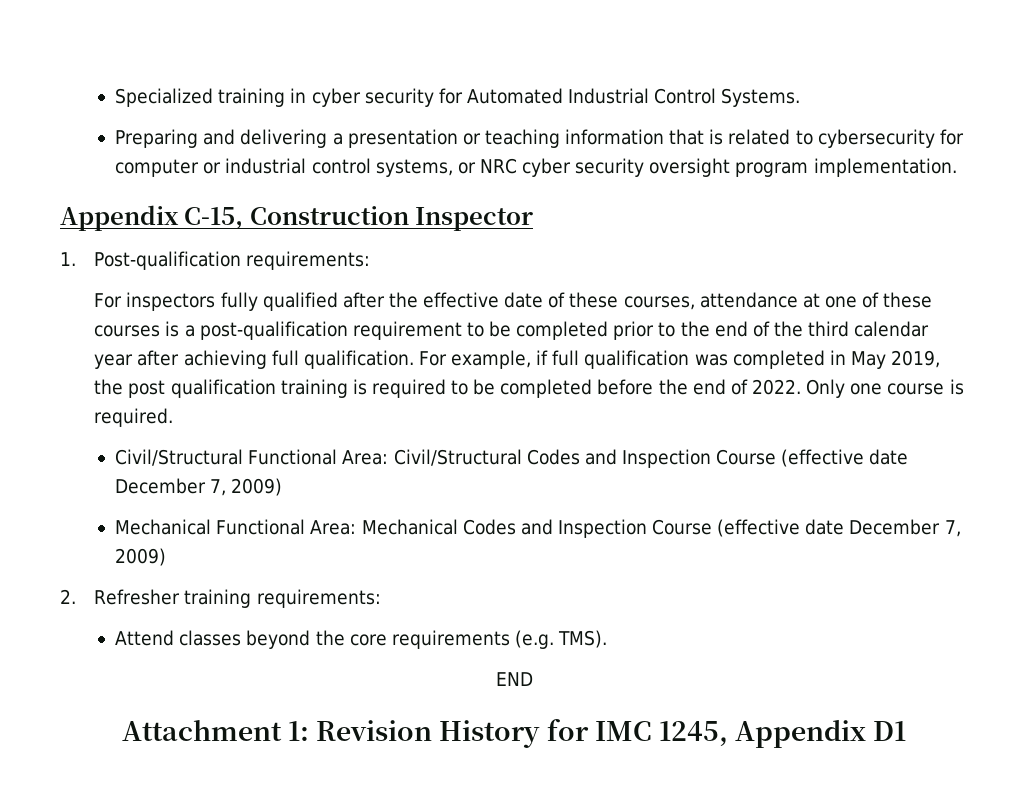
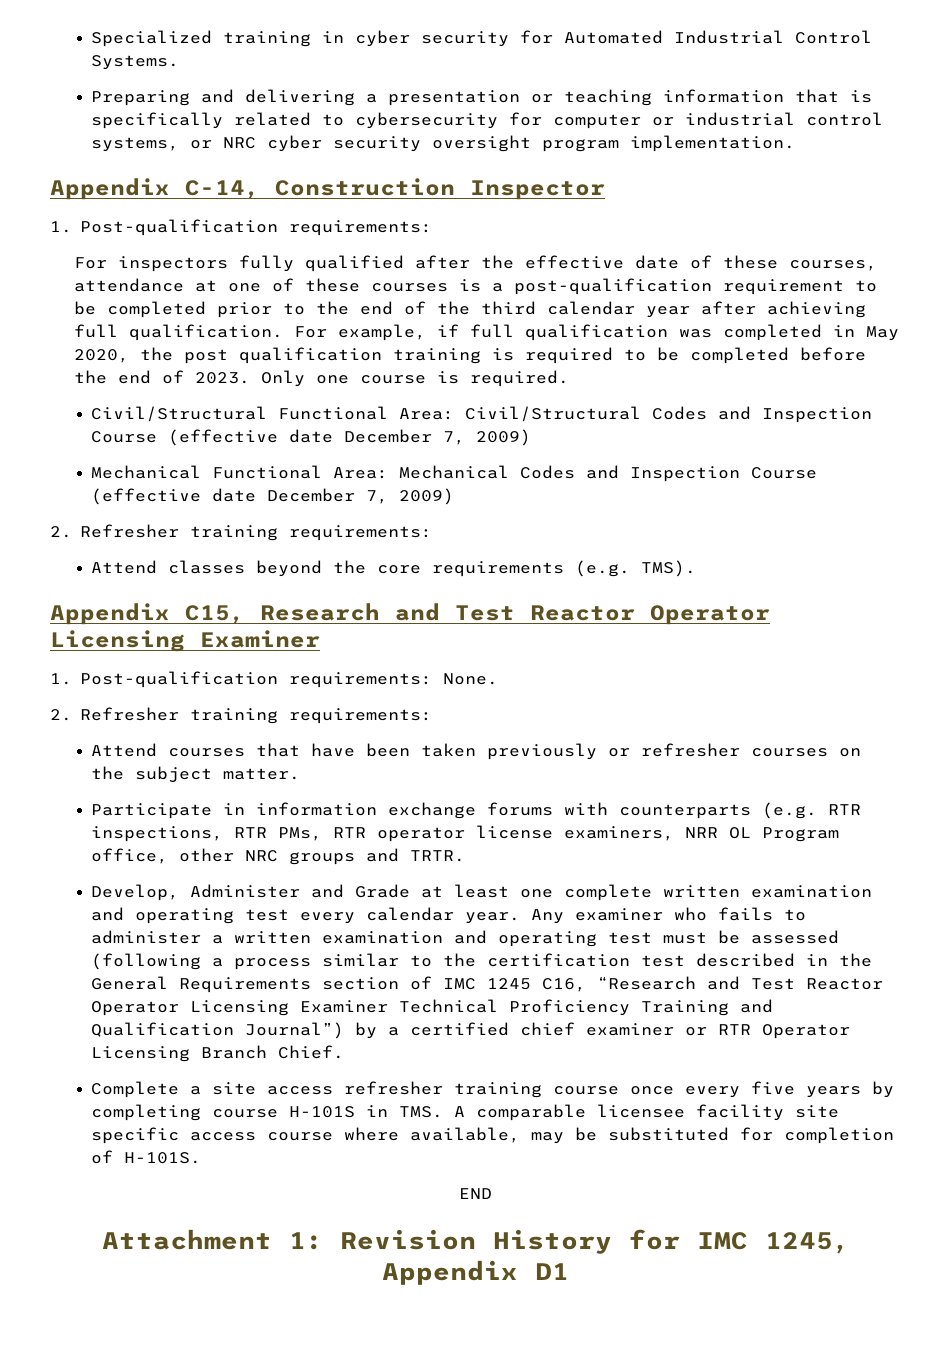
- Preparing and delivering a presentation or teaching information that is related to cybersecurity for computer or industrial control systems, or NRC cyber security oversight program implementation.
+ Preparing and delivering a presentation or teaching information that is specifically related to cybersecurity for computer or industrial control systems, or NRC cyber security oversight program implementation.
- Appendix C-15, Construction Inspector
+ Appendix C-14, Construction Inspector
- For example, if full qualification was completed in May 2019, the post qualification training is required to be completed before the end of 2022.
+ For example, if full qualification was completed in May 2020, the post qualification training is required to be completed before the end of 2023.
+ Appendix C15, Research and Test Reactor Operator Licensing Examiner
+ 1. Post-qualification requirements: None.
+ 2. Refresher training requirements:
+ Attend courses that have been taken previously or refresher courses on the subject matter.
+ Participate in information exchange forums with counterparts (e.g. RTR inspections, RTR PMs, RTR operator license examiners, NRR OL Program office, other NRC groups and TRTR.
+ Develop, Administer and Grade at least one complete written examination and operating test every calendar year. Any examiner who fails to administer a written examination and operating test must be assessed (following a process similar to the certification test described in the General Requirements section of IMC 1245 C16, “Research and Test Reactor Operator Licensing Examiner Technical Proficiency Training and Qualification Journal”) by a certified chief examiner or RTR Operator Licensing Branch Chief.
+ Complete a site access refresher training course once every five years by completing course H-101S in TMS. A comparable licensee facility site specific access course where available, may be substituted for completion of H-101S.

